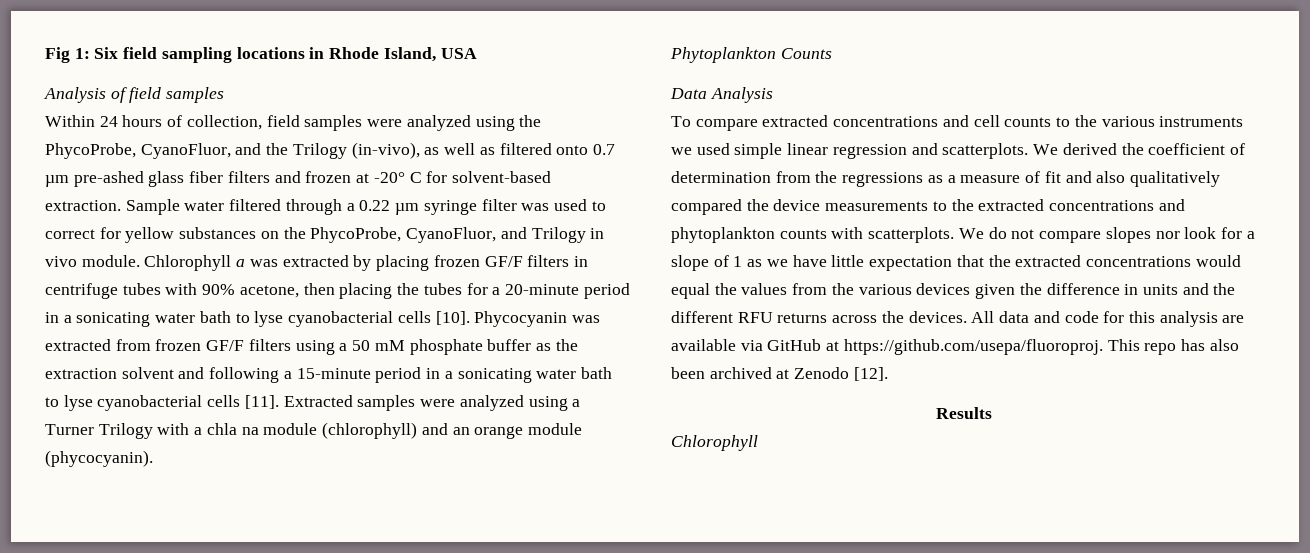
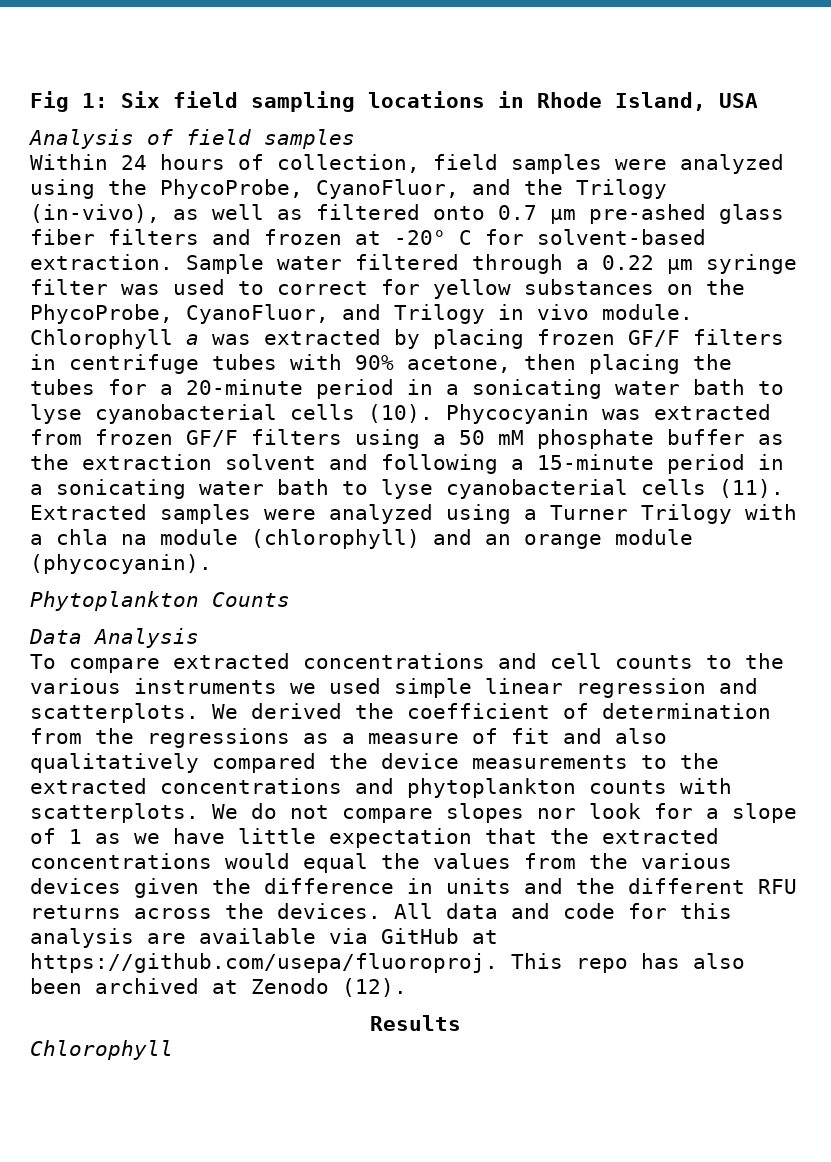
- Chlorophyll a was extracted by placing frozen GF/F filters in centrifuge tubes with 90% acetone, then placing the tubes for a 20-minute period in a sonicating water bath to lyse cyanobacterial cells [10].
+ Chlorophyll a was extracted by placing frozen GF/F filters in centrifuge tubes with 90% acetone, then placing the tubes for a 20-minute period in a sonicating water bath to lyse cyanobacterial cells (10).
- Phycocyanin was extracted from frozen GF/F filters using a 50 mM phosphate buffer as the extraction solvent and following a 15-minute period in a sonicating water bath to lyse cyanobacterial cells [11].
+ Phycocyanin was extracted from frozen GF/F filters using a 50 mM phosphate buffer as the extraction solvent and following a 15-minute period in a sonicating water bath to lyse cyanobacterial cells (11).
- All data and code for this analysis are available via GitHub at https://github.com/usepa/fluoroproj. This repo has also been archived at Zenodo [12].
+ All data and code for this analysis are available via GitHub at https://github.com/usepa/fluoroproj. This repo has also been archived at Zenodo (12).

